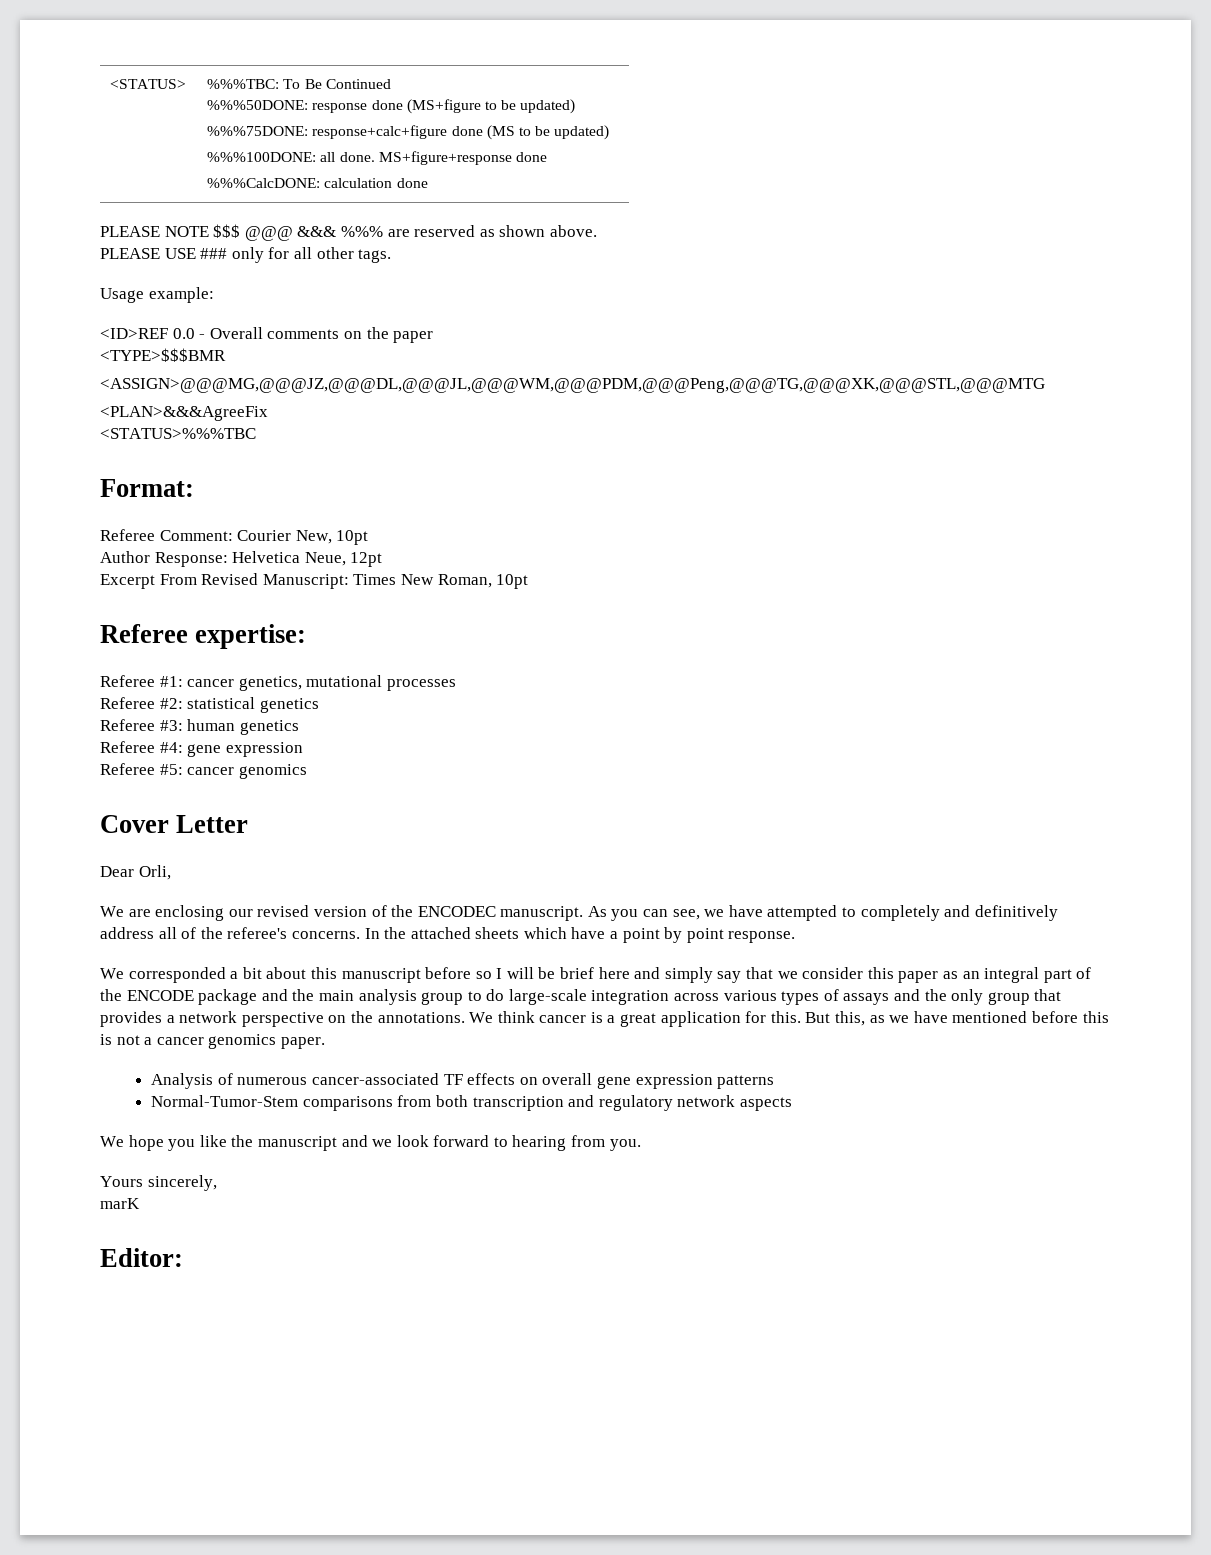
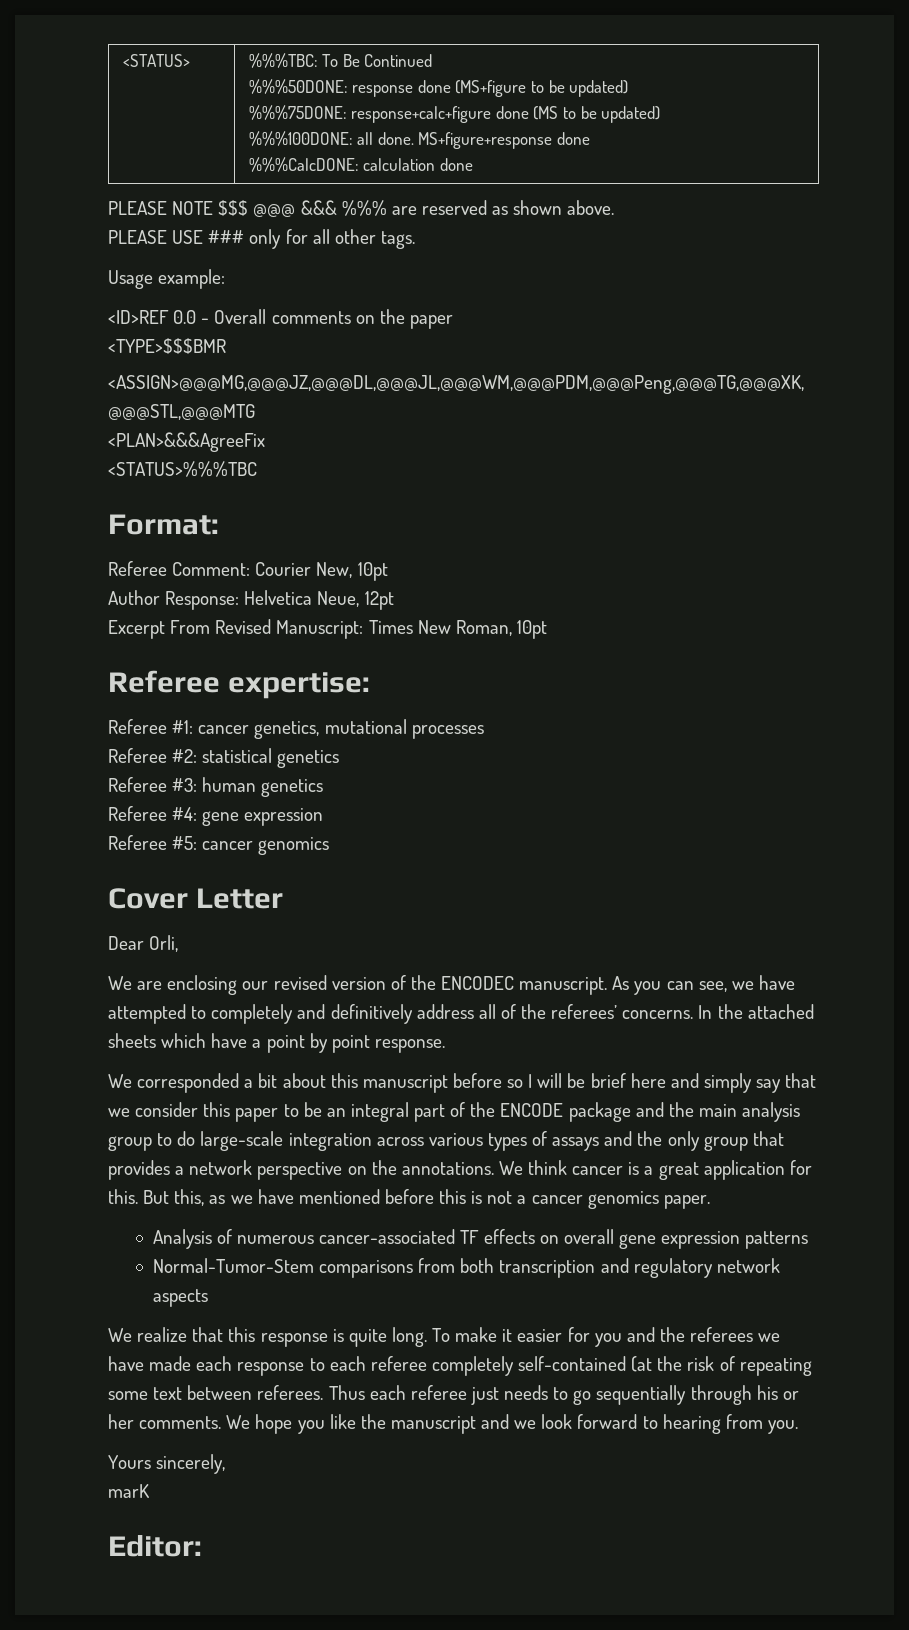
- As you can see, we have attempted to completely and definitively address all of the referee's concerns.
+ As you can see, we have attempted to completely and definitively address all of the referees’ concerns.
- We corresponded a bit about this manuscript before so I will be brief here and simply say that we consider this paper as an integral part of the ENCODE package and the main analysis group to do large-scale integration across various types of assays and the only group that provides a network perspective on the annotations.
+ We corresponded a bit about this manuscript before so I will be brief here and simply say that we consider this paper to be an integral part of the ENCODE package and the main analysis group to do large-scale integration across various types of assays and the only group that provides a network perspective on the annotations.
- We hope you like the manuscript and we look forward to hearing from you.
+ We realize that this response is quite long. To make it easier for you and the referees we have made each response to each referee completely self-contained (at the risk of repeating some text between referees. Thus each referee just needs to go sequentially through his or her comments. We hope you like the manuscript and we look forward to hearing from you.

